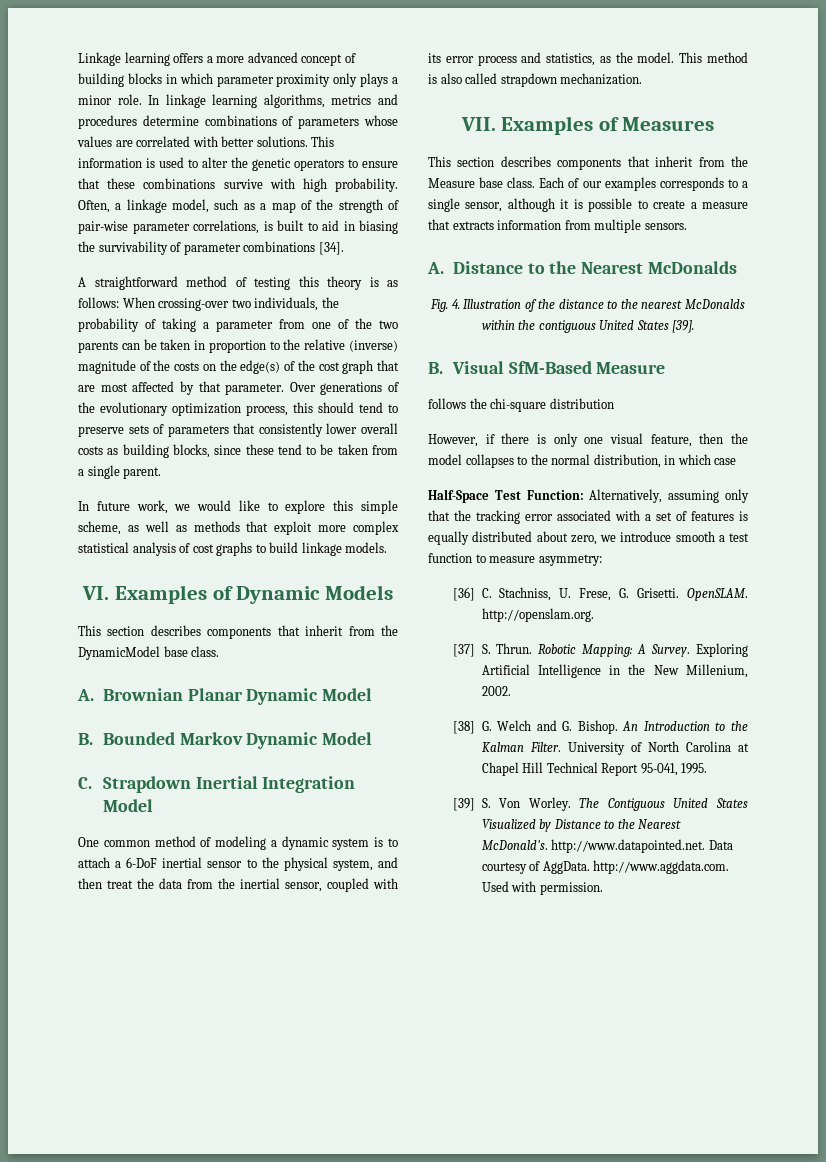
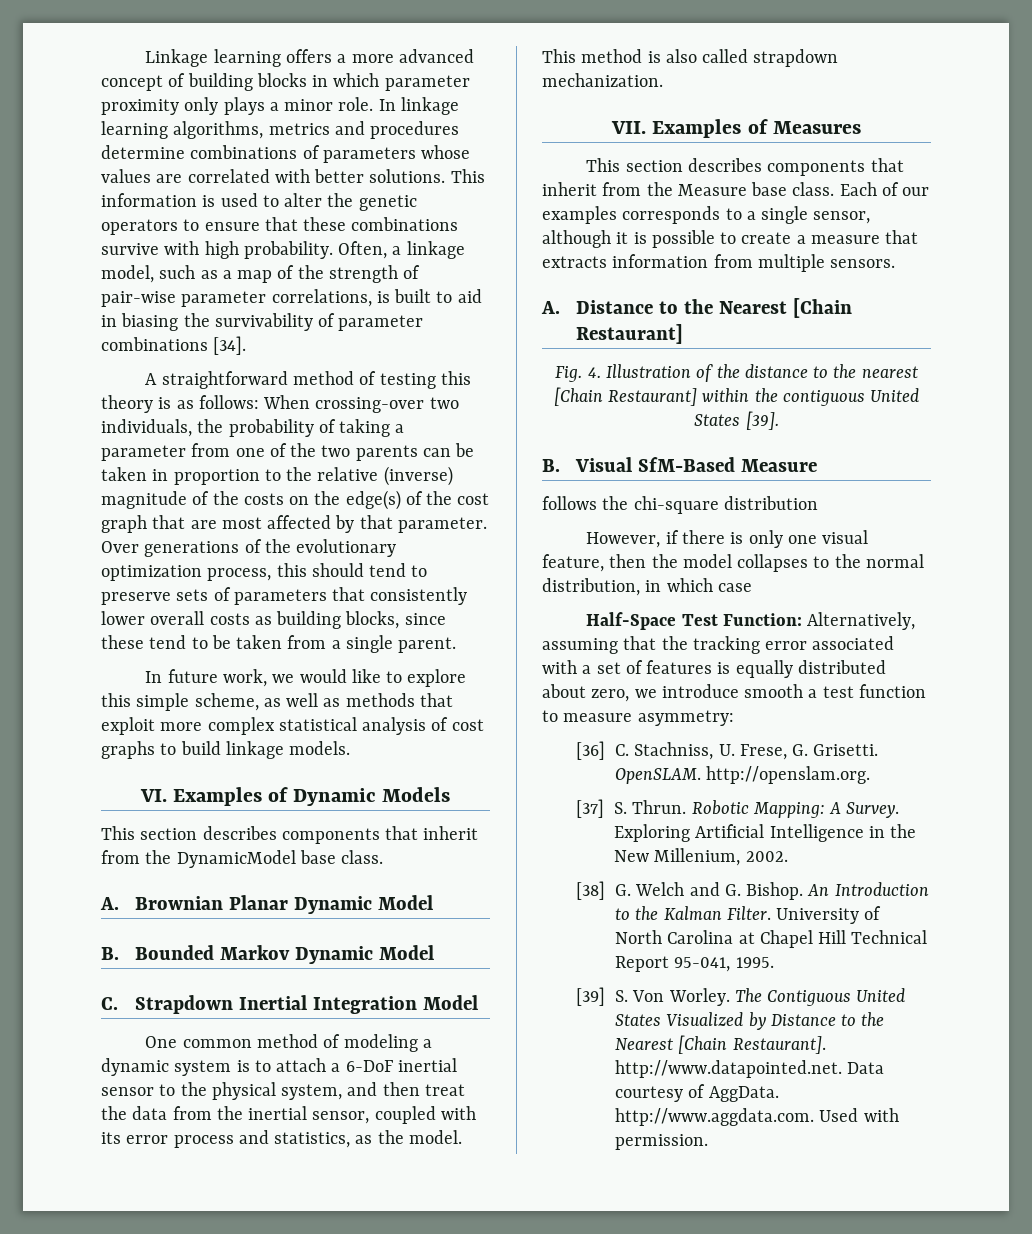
- A. Distance to the Nearest McDonalds
+ A. Distance to the Nearest [Chain Restaurant]
- Fig. 4. Illustration of the distance to the nearest McDonalds within the contiguous United States [39].
+ Fig. 4. Illustration of the distance to the nearest [Chain Restaurant] within the contiguous United States [39].
- Half-Space Test Function: Alternatively, assuming only that the tracking error associated with a set of features is equally distributed about zero, we introduce smooth a test function to measure asymmetry:
+ Half-Space Test Function: Alternatively, assuming that the tracking error associated with a set of features is equally distributed about zero, we introduce smooth a test function to measure asymmetry:
- The Contiguous United States Visualized by Distance to the Nearest McDonald's. http://www.datapointed.net. Data courtesy of AggData. http://www.aggdata.com. Used with permission.
+ The Contiguous United States Visualized by Distance to the Nearest [Chain Restaurant]. http://www.datapointed.net. Data courtesy of AggData. http://www.aggdata.com. Used with permission.

